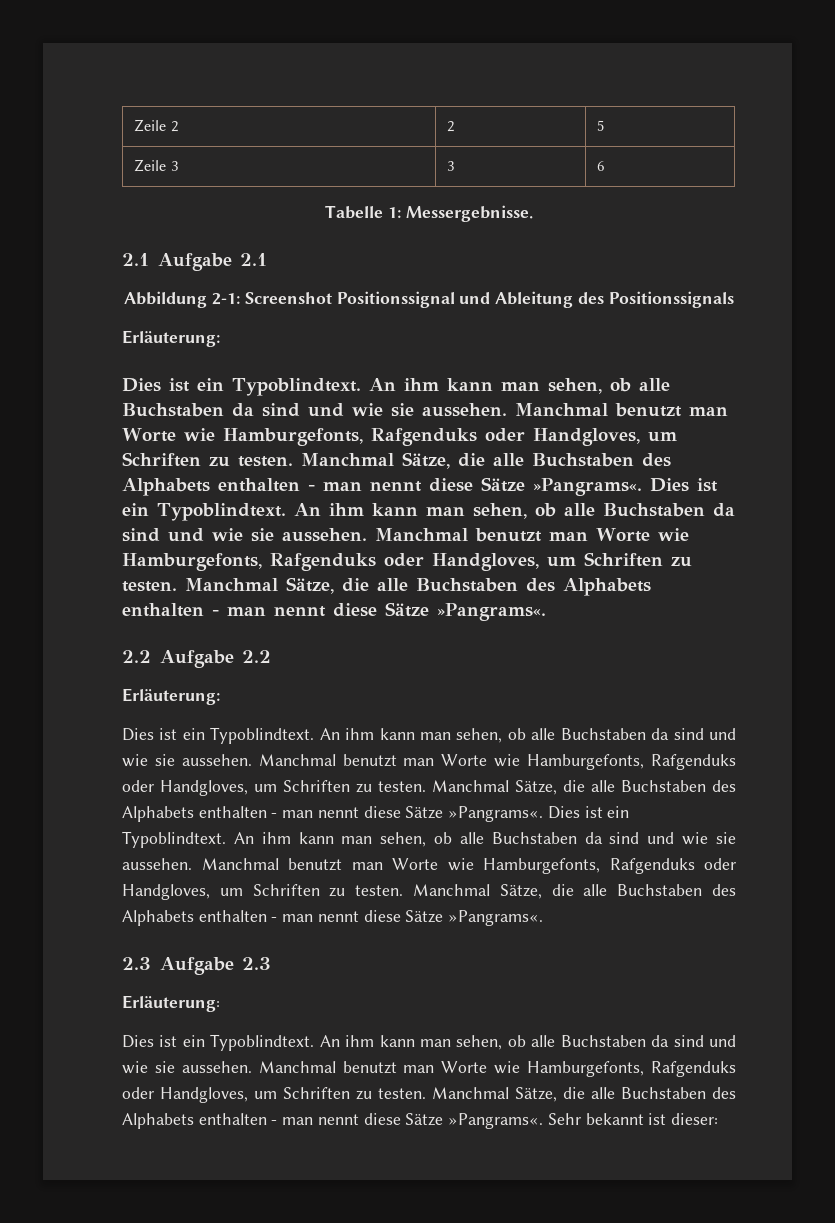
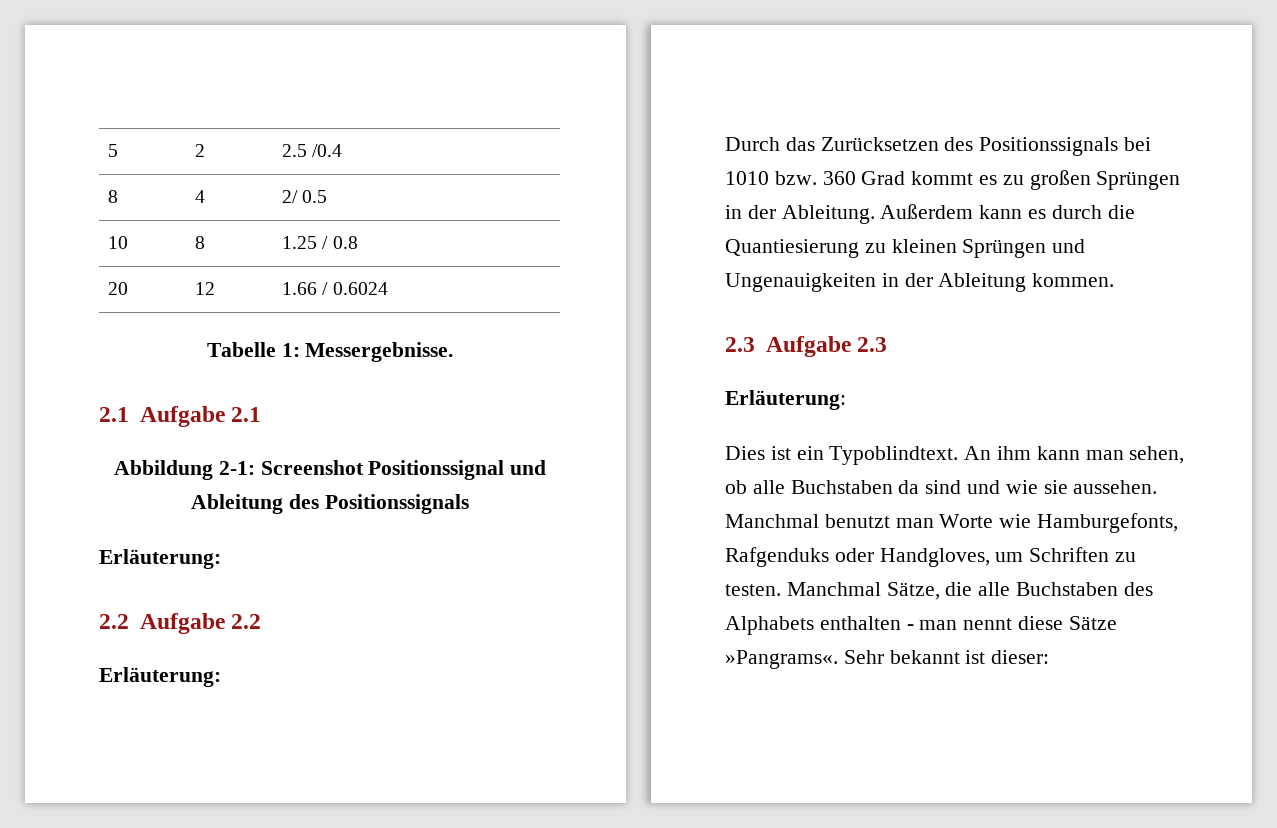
- Zeile 2 | 2 | 5
- Zeile 3 | 3 | 6
+ 5 | 2 | 2.5 /0.4
+ 8 | 4 | 2/ 0.5
+ 10 | 8 | 1.25 / 0.8
+ 20 | 12 | 1.66 / 0.6024
  Abbildung 2-1: Screenshot Positionssignal und Ableitung des Positionssignals
  Erläuterung:
- Dies ist ein Typoblindtext. An ihm kann man sehen, ob alle Buchstaben da sind und wie sie aussehen. Manchmal benutzt man Worte wie Hamburgefonts, Rafgenduks oder Handgloves, um Schriften zu testen. Manchmal Sätze, die alle Buchstaben des Alphabets enthalten - man nennt diese Sätze »Pangrams«. Dies ist ein Typoblindtext. An ihm kann man sehen, ob alle Buchstaben da sind und wie sie aussehen. Manchmal benutzt man Worte wie Hamburgefonts, Rafgenduks oder Handgloves, um Schriften zu testen. Manchmal Sätze, die alle Buchstaben des Alphabets enthalten - man nennt diese Sätze »Pangrams«.
  2.2 Aufgabe 2.2
  Erläuterung:
- Dies ist ein Typoblindtext. An ihm kann man sehen, ob alle Buchstaben da sind und wie sie aussehen. Manchmal benutzt man Worte wie Hamburgefonts, Rafgenduks oder Handgloves, um Schriften zu testen. Manchmal Sätze, die alle Buchstaben des Alphabets enthalten - man nennt diese Sätze »Pangrams«. Dies ist ein Typoblindtext. An ihm kann man sehen, ob alle Buchstaben da sind und wie sie aussehen. Manchmal benutzt man Worte wie Hamburgefonts, Rafgenduks oder Handgloves, um Schriften zu testen. Manchmal Sätze, die alle Buchstaben des Alphabets enthalten - man nennt diese Sätze »Pangrams«.
+ Durch das Zurücksetzen des Positionssignals bei 1010 bzw. 360 Grad kommt es zu großen Sprüngen in der Ableitung. Außerdem kann es durch die Quantiesierung zu kleinen Sprüngen und Ungenauigkeiten in der Ableitung kommen.

